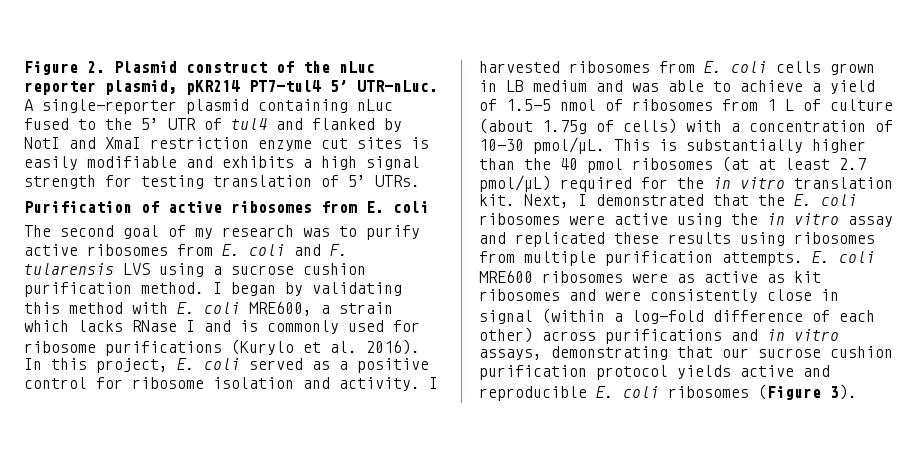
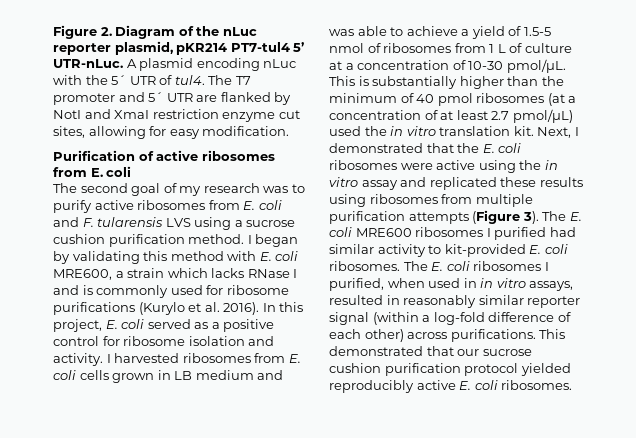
- Figure 2. Plasmid construct of the nLuc reporter plasmid, pKR214 PT7-tul4 5’ UTR-nLuc.
+ Figure 2. Diagram of the nLuc reporter plasmid, pKR214 PT7-tul4 5’ UTR-nLuc.
- A single-reporter plasmid containing nLuc fused to the 5’ UTR of tul4 and flanked by NotI and XmaI restriction enzyme cut sites is easily modifiable and exhibits a high signal strength for testing translation of 5’ UTRs.
+ A plasmid encoding nLuc with the 5´ UTR of tul4. The T7 promoter and 5´ UTR are flanked by NotI and XmaI restriction enzyme cut sites, allowing for easy modification.
- I harvested ribosomes from E. coli cells grown in LB medium and was able to achieve a yield of 1.5-5 nmol of ribosomes from 1 L of culture (about 1.75g of cells) with a concentration of 10-30 pmol/µL.
+ I harvested ribosomes from E. coli cells grown in LB medium and was able to achieve a yield of 1.5-5 nmol of ribosomes from 1 L of culture at a concentration of 10-30 pmol/µL.
- This is substantially higher than the 40 pmol ribosomes (at at least 2.7 pmol/µL) required for the in vitro translation kit.
+ This is substantially higher than the minimum of 40 pmol ribosomes (at a concentration of at least 2.7 pmol/µL) used the in vitro translation kit.
- Next, I demonstrated that the E. coli ribosomes were active using the in vitro assay and replicated these results using ribosomes from multiple purification attempts. E. coli MRE600 ribosomes were as active as kit ribosomes and were consistently close in signal (within a log-fold difference of each other) across purifications and in vitro assays, demonstrating that our sucrose cushion purification protocol yields active and reproducible E. coli ribosomes (Figure 3).
+ Next, I demonstrated that the E. coli ribosomes were active using the in vitro assay and replicated these results using ribosomes from multiple purification attempts (Figure 3). The E. coli MRE600 ribosomes I purified had similar activity to kit-provided E. coli ribosomes. The E. coli ribosomes I purified, when used in in vitro assays, resulted in reasonably similar reporter signal (within a log-fold difference of each other) across purifications. This demonstrated that our sucrose cushion purification protocol yielded reproducibly active E. coli ribosomes.

